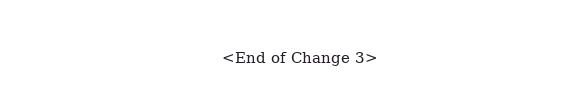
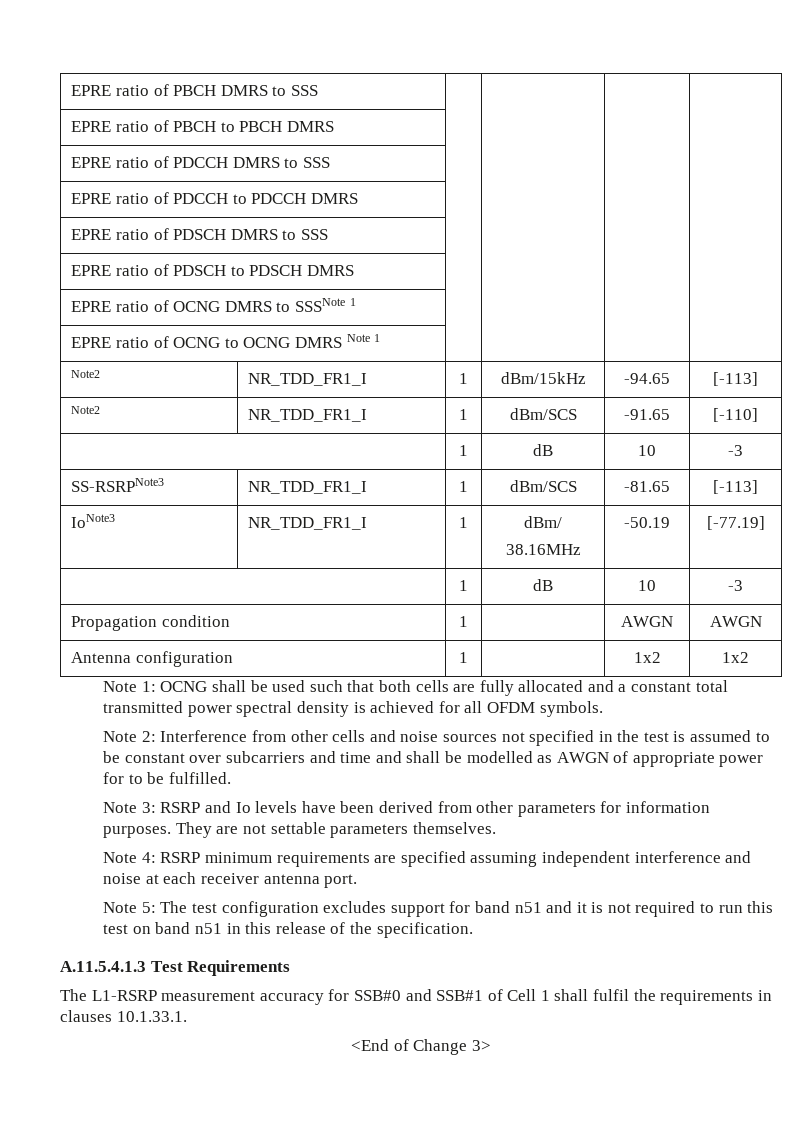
+ EPRE ratio of PBCH DMRS to SSS | | | |
+ EPRE ratio of PBCH to PBCH DMRS | | | |
+ EPRE ratio of PDCCH DMRS to SSS | | | |
+ EPRE ratio of PDCCH to PDCCH DMRS | | | |
+ EPRE ratio of PDSCH DMRS to SSS | | | |
+ EPRE ratio of PDSCH to PDSCH DMRS | | | |
+ EPRE ratio of OCNG DMRS to SSSNote 1 | | | |
+ EPRE ratio of OCNG to OCNG DMRS Note 1 | | | |
+ Note2 | NR_TDD_FR1_I | 1 | dBm/15kHz | -94.65 | [-113]
+ Note2 | NR_TDD_FR1_I | 1 | dBm/SCS | -91.65 | [-110]
+ | 1 | dB | 10 | -3
+ SS-RSRPNote3 | NR_TDD_FR1_I | 1 | dBm/SCS | -81.65 | [-113]
+ IoNote3 | NR_TDD_FR1_I | 1 | dBm/
+ 38.16MHz | -50.19 | [-77.19]
+ | 1 | dB | 10 | -3
+ Propagation condition | 1 | | AWGN | AWGN
+ Antenna configuration | 1 | | 1x2 | 1x2
+ Note 1: OCNG shall be used such that both cells are fully allocated and a constant total transmitted power spectral density is achieved for all OFDM symbols.
+ Note 2: Interference from other cells and noise sources not specified in the test is assumed to be constant over subcarriers and time and shall be modelled as AWGN of appropriate power for to be fulfilled.
+ Note 3: RSRP and Io levels have been derived from other parameters for information purposes. They are not settable parameters themselves.
+ Note 4: RSRP minimum requirements are specified assuming independent interference and noise at each receiver antenna port.
+ Note 5: The test configuration excludes support for band n51 and it is not required to run this test on band n51 in this release of the specification.
+ A.11.5.4.1.3 Test Requirements
+ The L1-RSRP measurement accuracy for SSB#0 and SSB#1 of Cell 1 shall fulfil the requirements in clauses 10.1.33.1.

